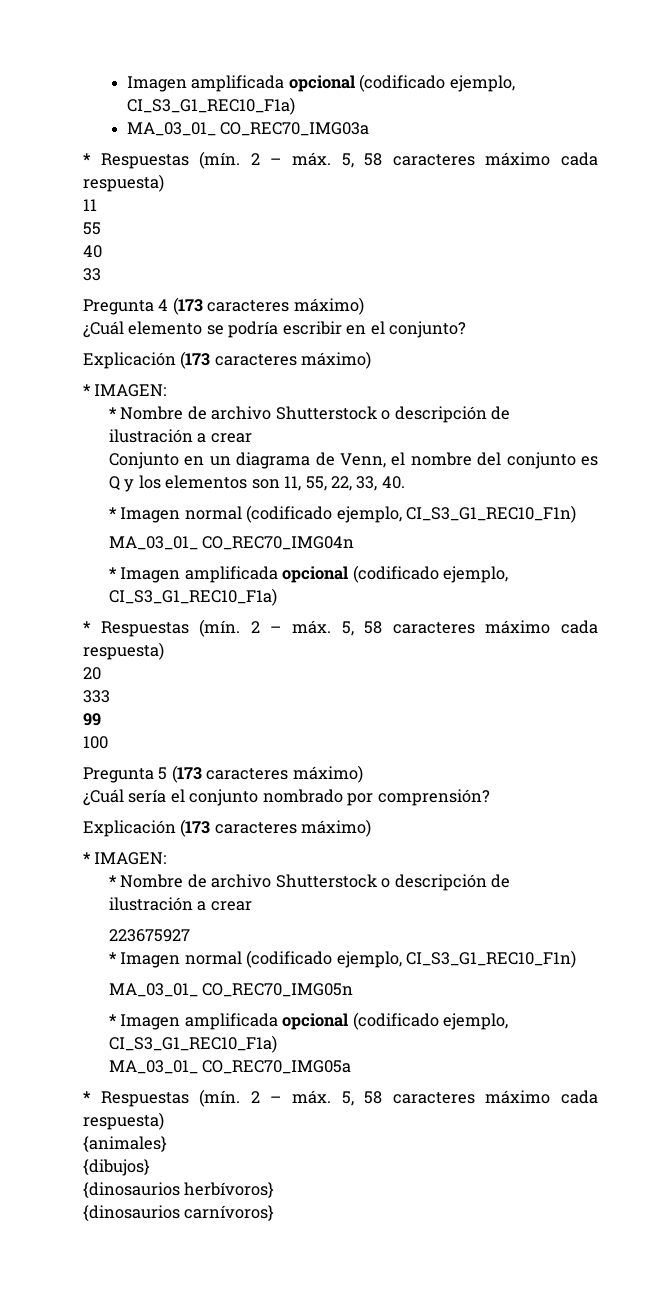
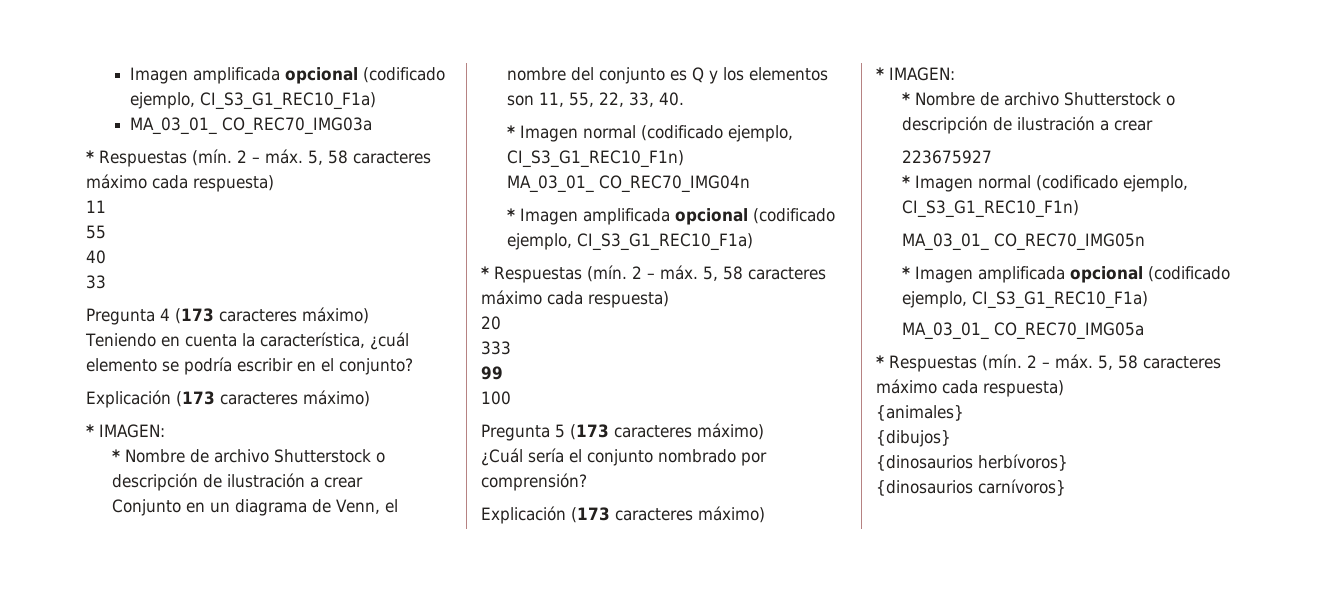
- ¿Cuál elemento se podría escribir en el conjunto?
+ Teniendo en cuenta la característica, ¿cuál elemento se podría escribir en el conjunto?

